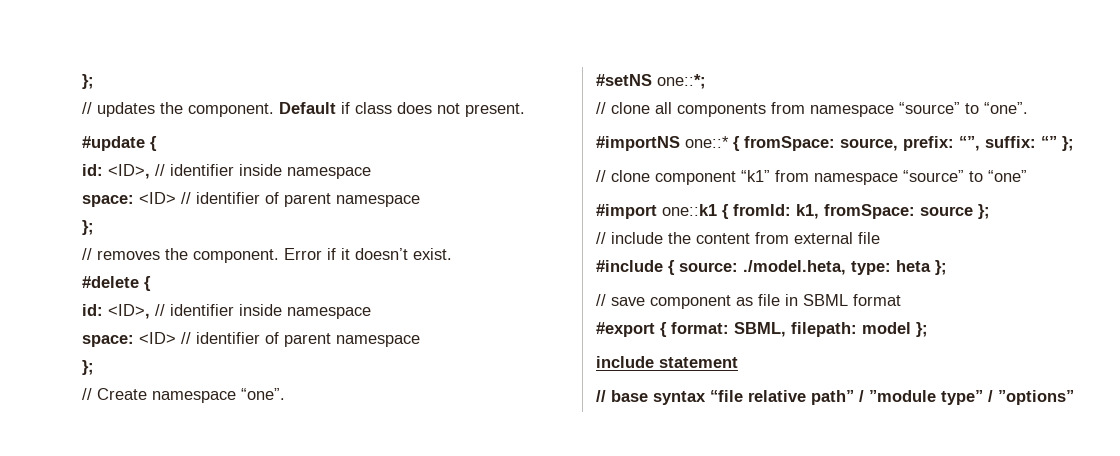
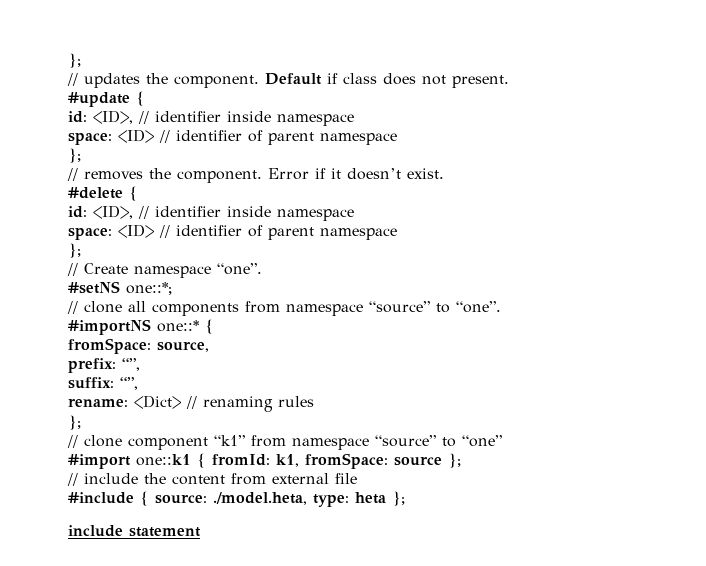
- #importNS one::* { fromSpace: source, prefix: “”, suffix: “” };
+ #importNS one::* {
+ fromSpace: source,
+ prefix: “”,
+ suffix: “”,
+ rename: <Dict> // renaming rules
+ };
- // save component as file in SBML format
- #export { format: SBML, filepath: model };
  include statement
- // base syntax “file relative path” / ”module type” / ”options”

